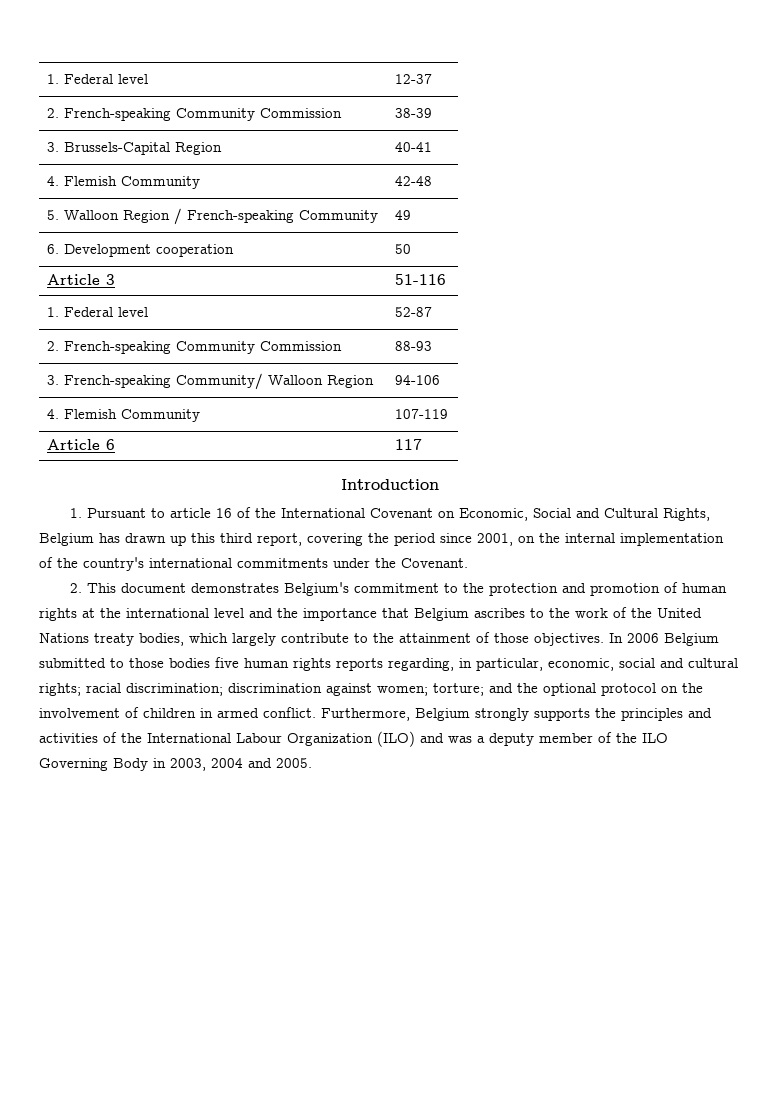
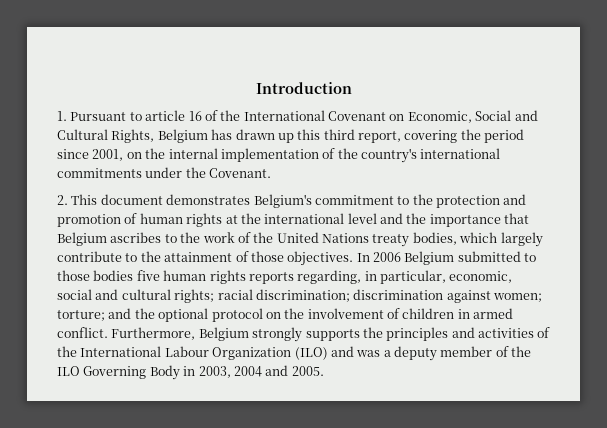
- 1. Federal level | 12-37
- 2. French-speaking Community Commission | 38-39
- 3. Brussels-Capital Region | 40-41
- 4. Flemish Community | 42-48
- 5. Walloon Region / French-speaking Community | 49
- 6. Development cooperation | 50
- Article 3 | 51-116
- 1. Federal level | 52-87
- 2. French-speaking Community Commission | 88-93
- 3. French-speaking Community/ Walloon Region | 94-106
- 4. Flemish Community | 107-119
- Article 6 | 117

